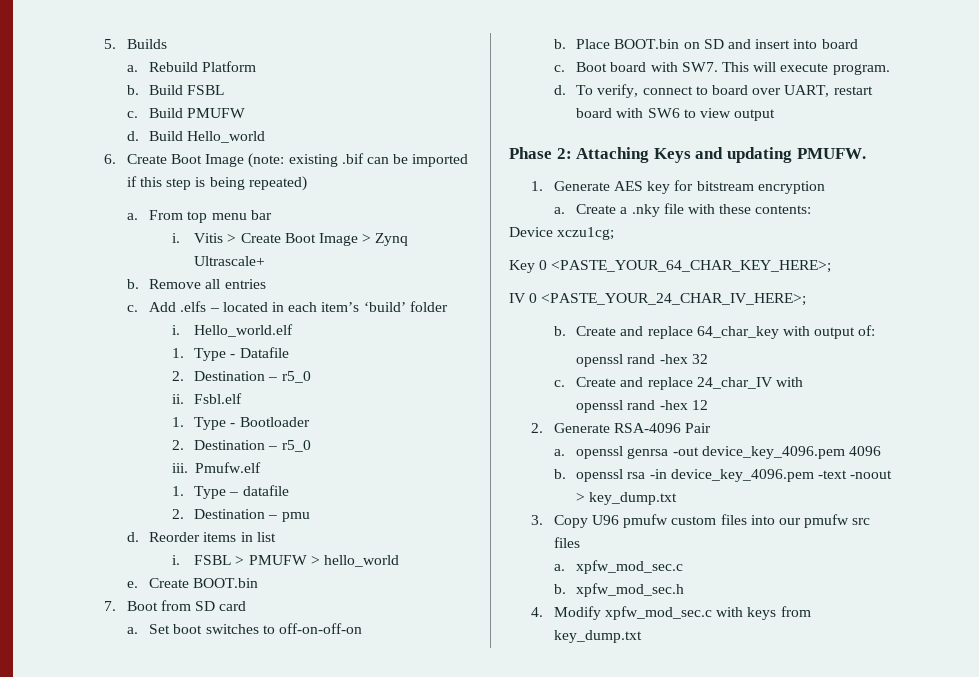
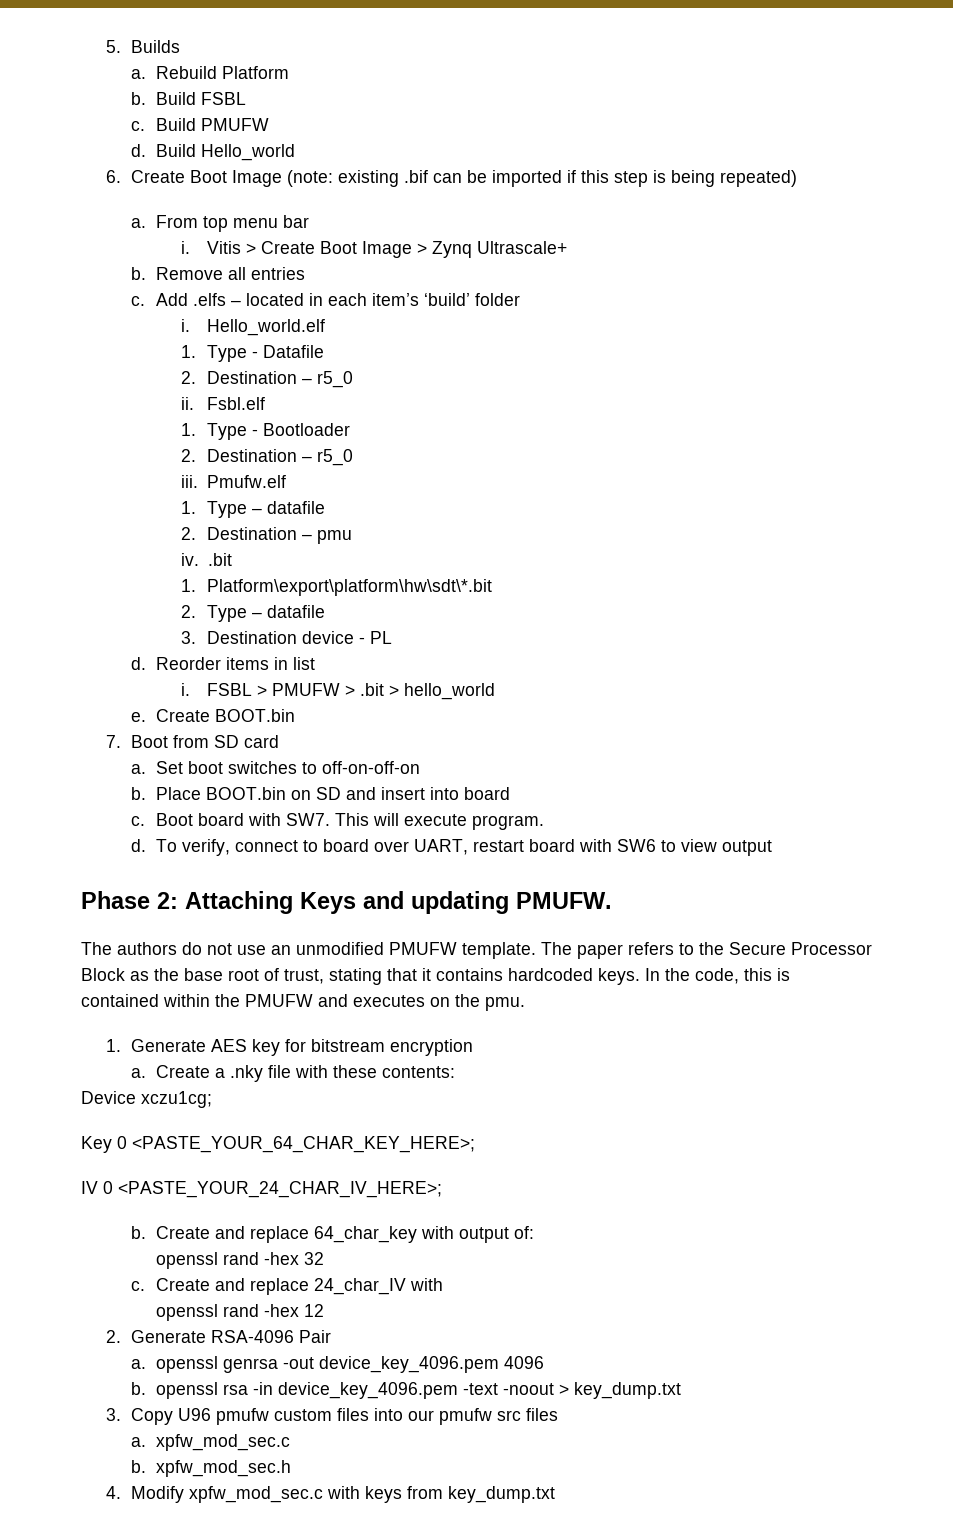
+ iv. .bit
+ 1. Platform\export\platform\hw\sdt\*.bit
+ 2. Type – datafile
+ 3. Destination device - PL
- FSBL > PMUFW > hello_world
+ FSBL > PMUFW > .bit > hello_world
+ The authors do not use an unmodified PMUFW template. The paper refers to the Secure Processor Block as the base root of trust, stating that it contains hardcoded keys. In the code, this is contained within the PMUFW and executes on the pmu.

